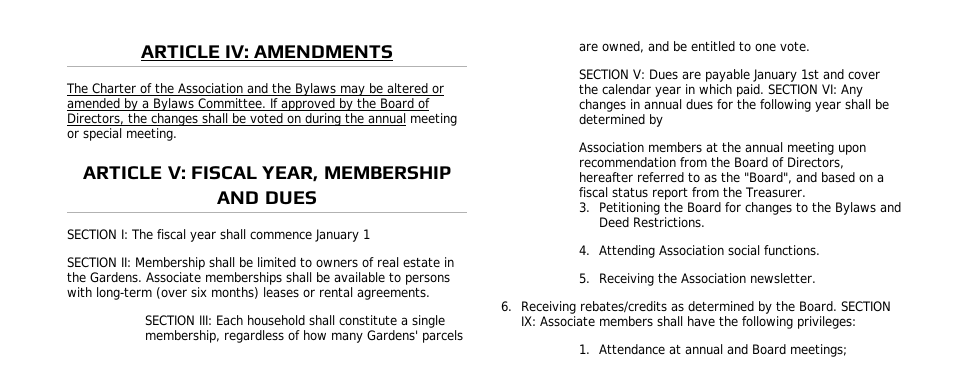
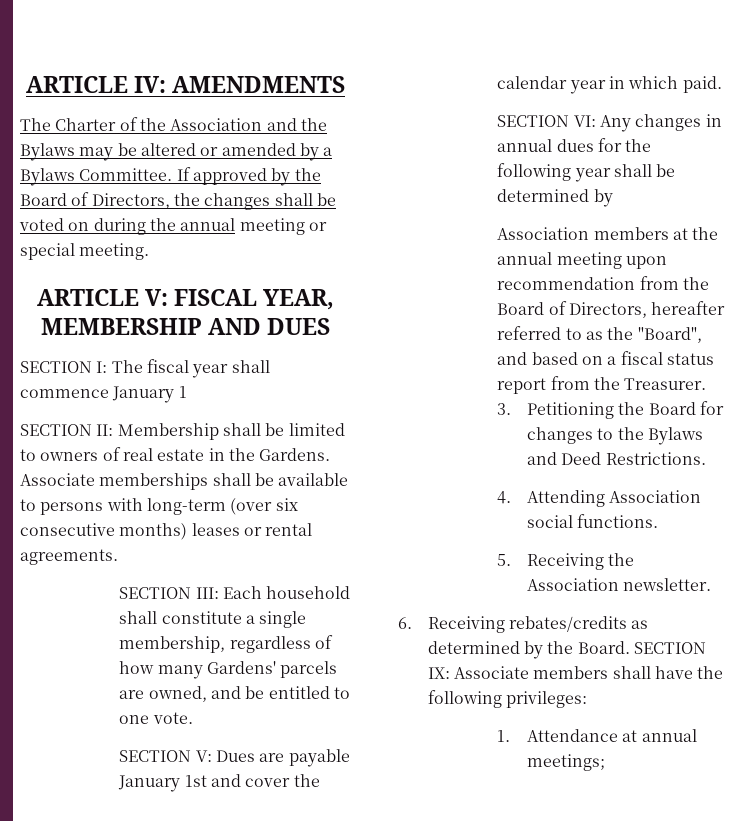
- Associate memberships shall be available to persons with long-term (over six months) leases or rental agreements.
+ Associate memberships shall be available to persons with long-term (over six consecutive months) leases or rental agreements.
- SECTION V: Dues are payable January 1st and cover the calendar year in which paid. SECTION VI: Any changes in annual dues for the following year shall be determined by
+ SECTION V: Dues are payable January 1st and cover the calendar year in which paid.
+ SECTION VI: Any changes in annual dues for the following year shall be determined by
- 1. Attendance at annual and Board meetings;
+ 1. Attendance at annual meetings;

